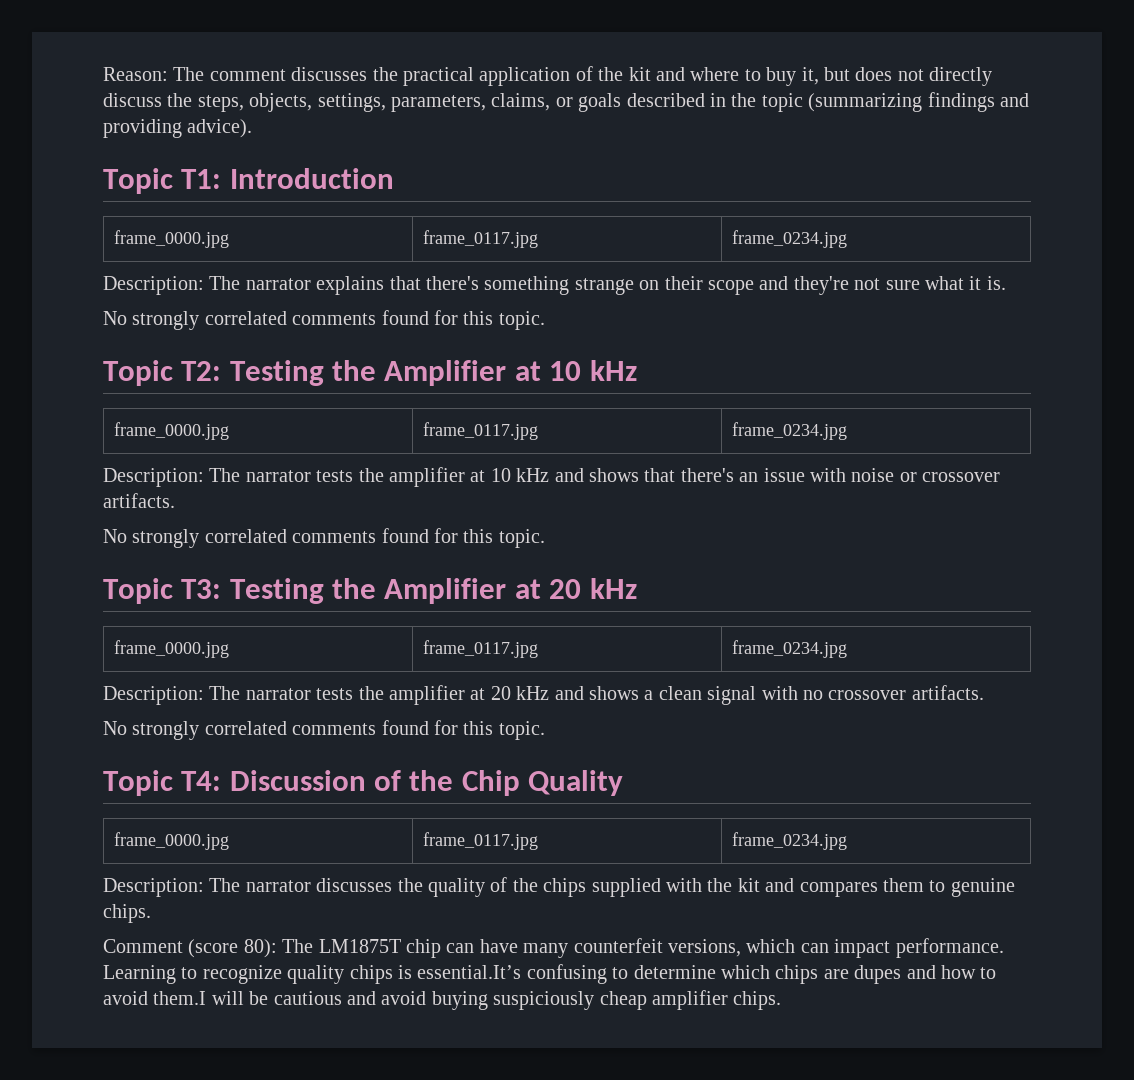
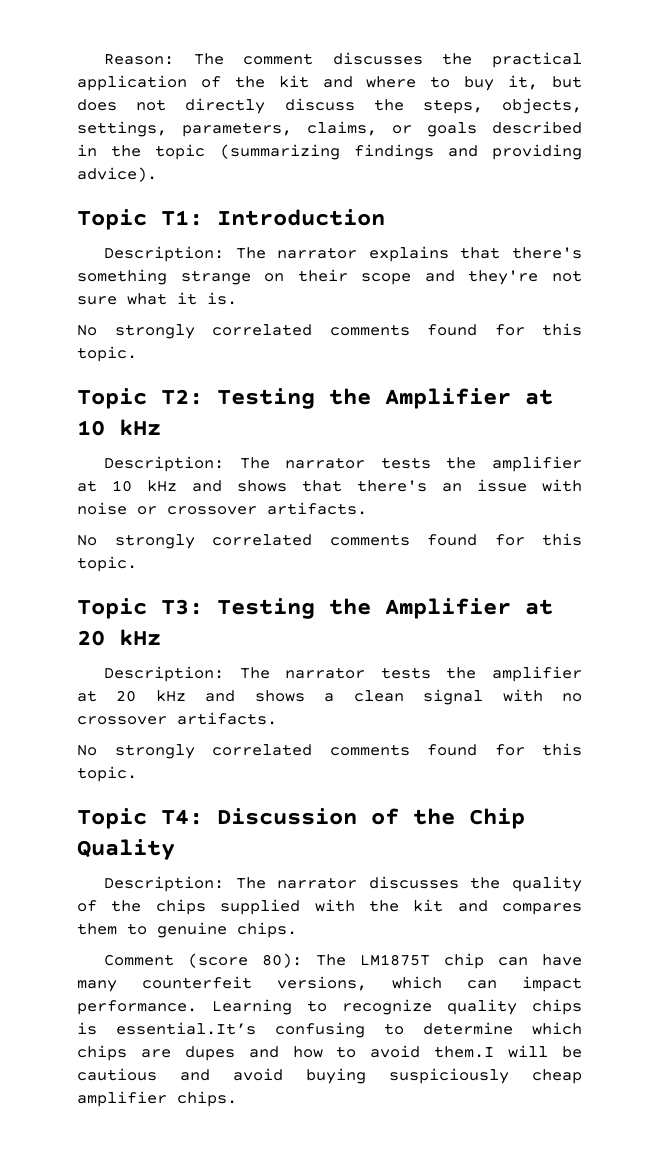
  Topic T1: Introduction
- frame_0000.jpg | frame_0117.jpg | frame_0234.jpg
  Topic T2: Testing the Amplifier at 10 kHz
- frame_0000.jpg | frame_0117.jpg | frame_0234.jpg
  Topic T3: Testing the Amplifier at 20 kHz
- frame_0000.jpg | frame_0117.jpg | frame_0234.jpg
  Topic T4: Discussion of the Chip Quality
- frame_0000.jpg | frame_0117.jpg | frame_0234.jpg

